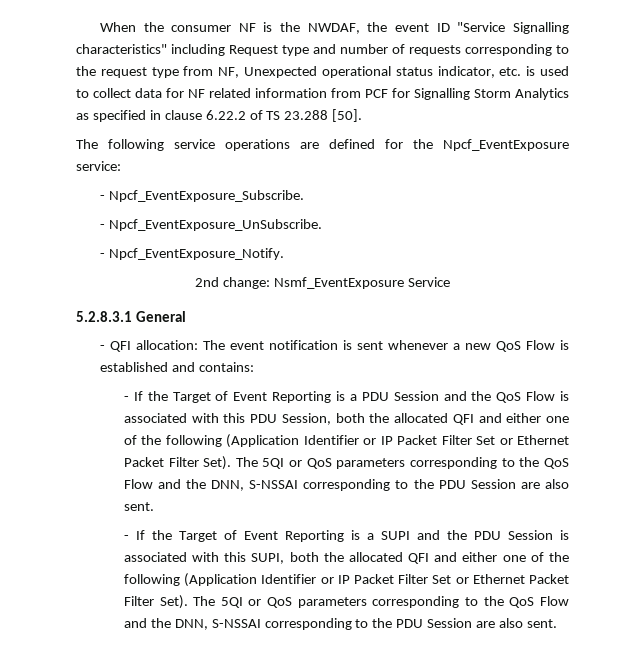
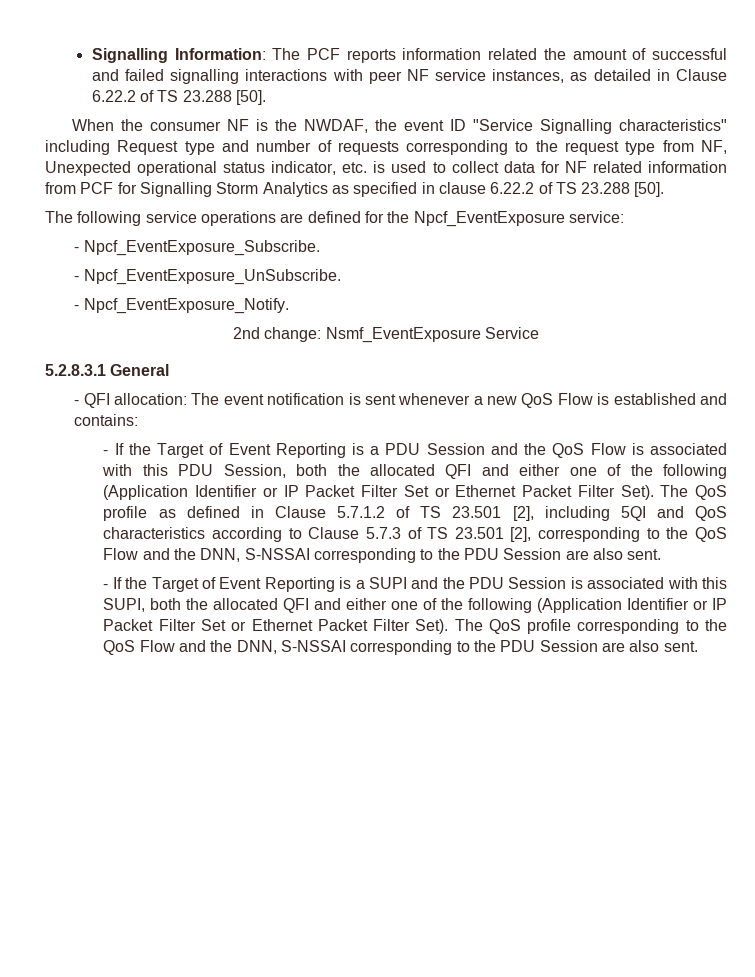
+ Signalling Information: The PCF reports information related the amount of successful and failed signalling interactions with peer NF service instances, as detailed in Clause 6.22.2 of TS 23.288 [50].
- - If the Target of Event Reporting is a PDU Session and the QoS Flow is associated with this PDU Session, both the allocated QFI and either one of the following (Application Identifier or IP Packet Filter Set or Ethernet Packet Filter Set). The 5QI or QoS parameters corresponding to the QoS Flow and the DNN, S-NSSAI corresponding to the PDU Session are also sent.
+ - If the Target of Event Reporting is a PDU Session and the QoS Flow is associated with this PDU Session, both the allocated QFI and either one of the following (Application Identifier or IP Packet Filter Set or Ethernet Packet Filter Set). The QoS profile as defined in Clause 5.7.1.2 of TS 23.501 [2], including 5QI and QoS characteristics according to Clause 5.7.3 of TS 23.501 [2], corresponding to the QoS Flow and the DNN, S-NSSAI corresponding to the PDU Session are also sent.
- - If the Target of Event Reporting is a SUPI and the PDU Session is associated with this SUPI, both the allocated QFI and either one of the following (Application Identifier or IP Packet Filter Set or Ethernet Packet Filter Set). The 5QI or QoS parameters corresponding to the QoS Flow and the DNN, S-NSSAI corresponding to the PDU Session are also sent.
+ - If the Target of Event Reporting is a SUPI and the PDU Session is associated with this SUPI, both the allocated QFI and either one of the following (Application Identifier or IP Packet Filter Set or Ethernet Packet Filter Set). The QoS profile corresponding to the QoS Flow and the DNN, S-NSSAI corresponding to the PDU Session are also sent.

